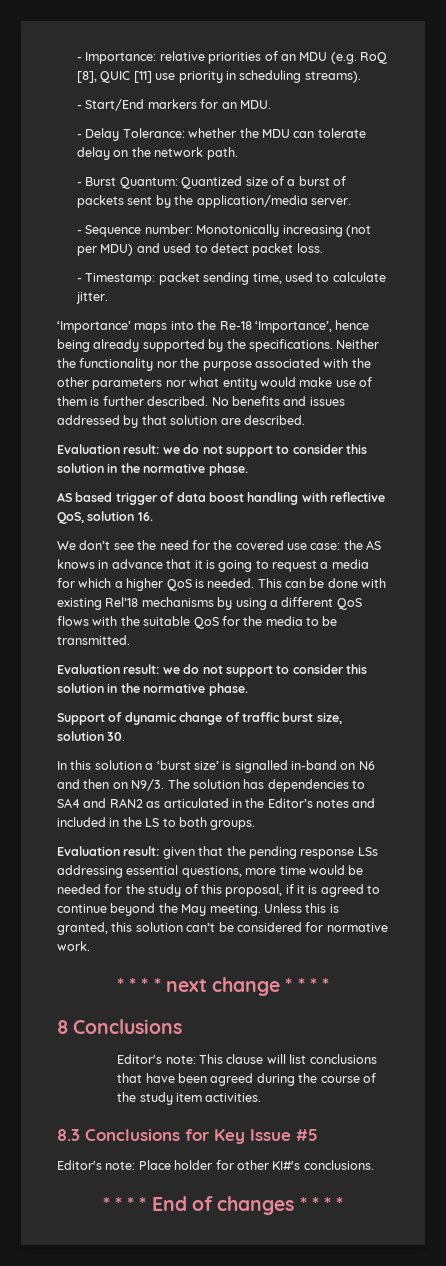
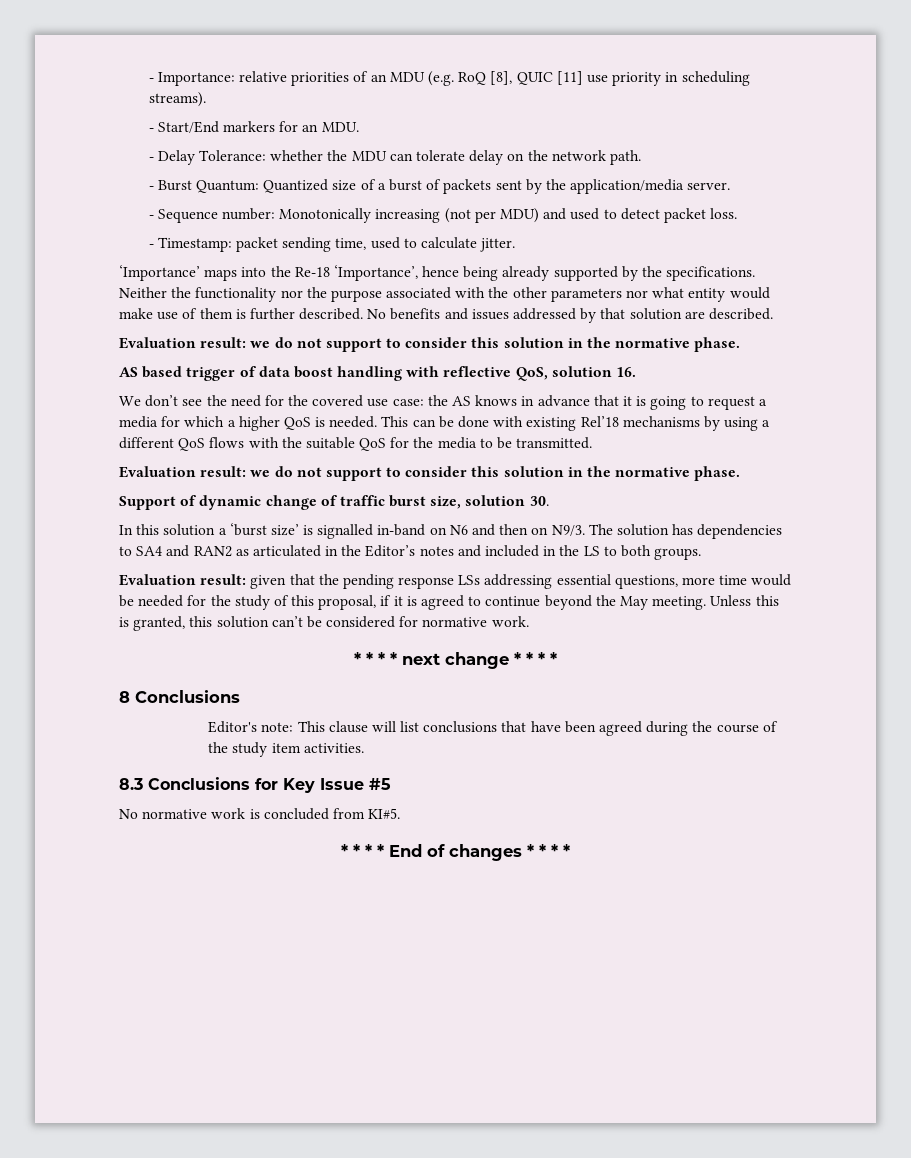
- Editor's note: Place holder for other KI#'s conclusions.
+ No normative work is concluded from KI#5.

